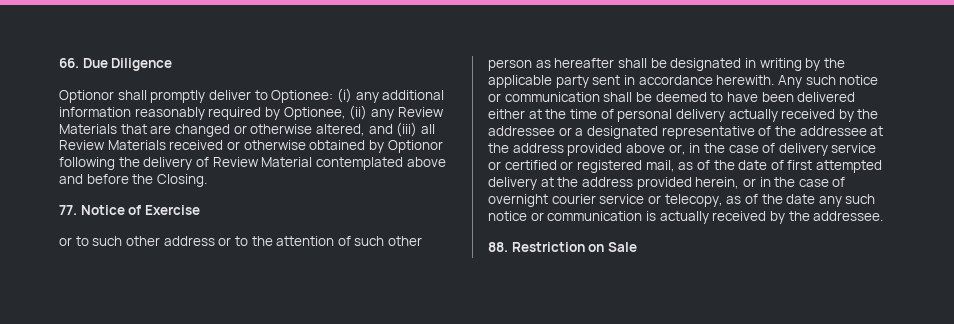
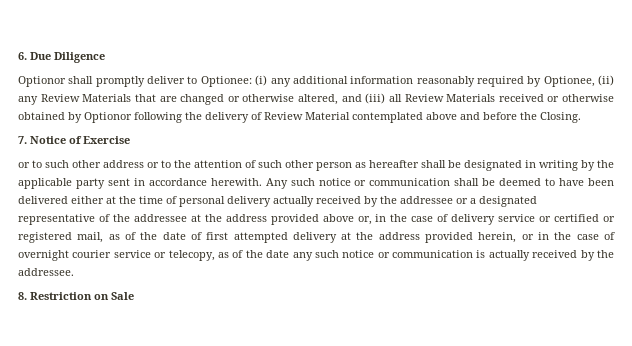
- 66. Due Diligence
+ 6. Due Diligence
- 77. Notice of Exercise
+ 7. Notice of Exercise
- 88. Restriction on Sale
+ 8. Restriction on Sale

